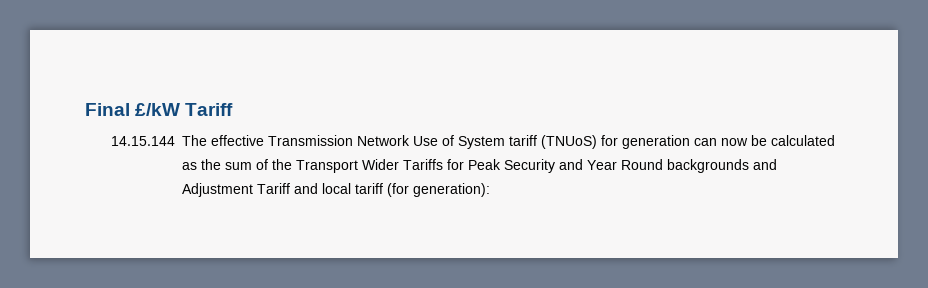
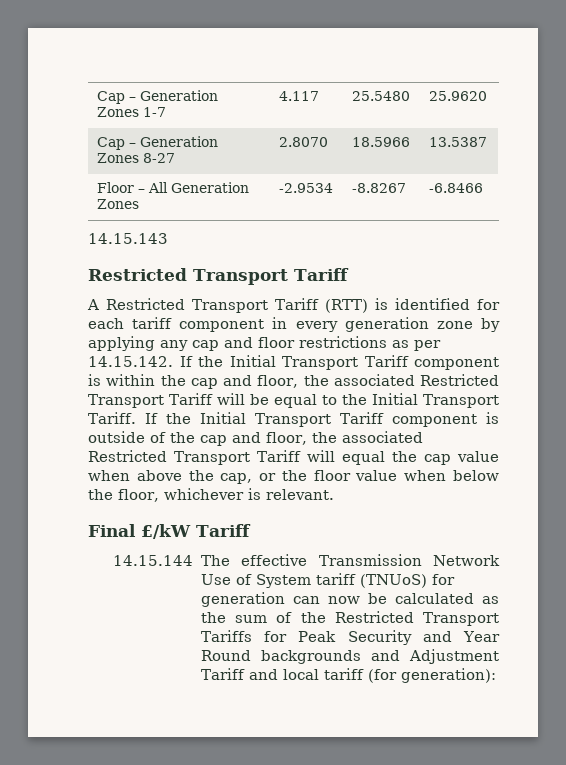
+ Cap – Generation Zones 1-7 | 4.117 | 25.5480 | 25.9620
+ Cap – Generation Zones 8-27 | 2.8070 | 18.5966 | 13.5387
+ Floor – All Generation Zones | -2.9534 | -8.8267 | -6.8466
+ 14.15.143
+ Restricted Transport Tariff
+ A Restricted Transport Tariff (RTT) is identified for each tariff component in every generation zone by applying any cap and floor restrictions as per 14.15.142. If the Initial Transport Tariff component is within the cap and floor, the associated Restricted Transport Tariff will be equal to the Initial Transport Tariff. If the Initial Transport Tariff component is outside of the cap and floor, the associated Restricted Transport Tariff will equal the cap value when above the cap, or the floor value when below the floor, whichever is relevant.
- 14.15.144 The effective Transmission Network Use of System tariff (TNUoS) for generation can now be calculated as the sum of the Transport Wider Tariffs for Peak Security and Year Round backgrounds and Adjustment Tariff and local tariff (for generation):
+ 14.15.144 The effective Transmission Network Use of System tariff (TNUoS) for generation can now be calculated as the sum of the Restricted Transport Tariffs for Peak Security and Year Round backgrounds and Adjustment Tariff and local tariff (for generation):

